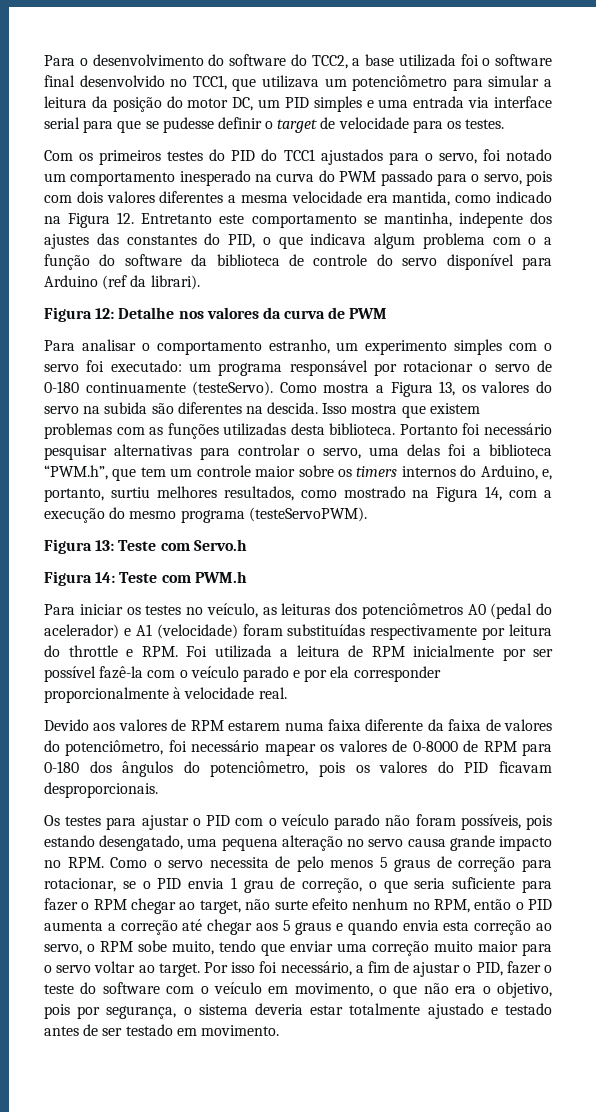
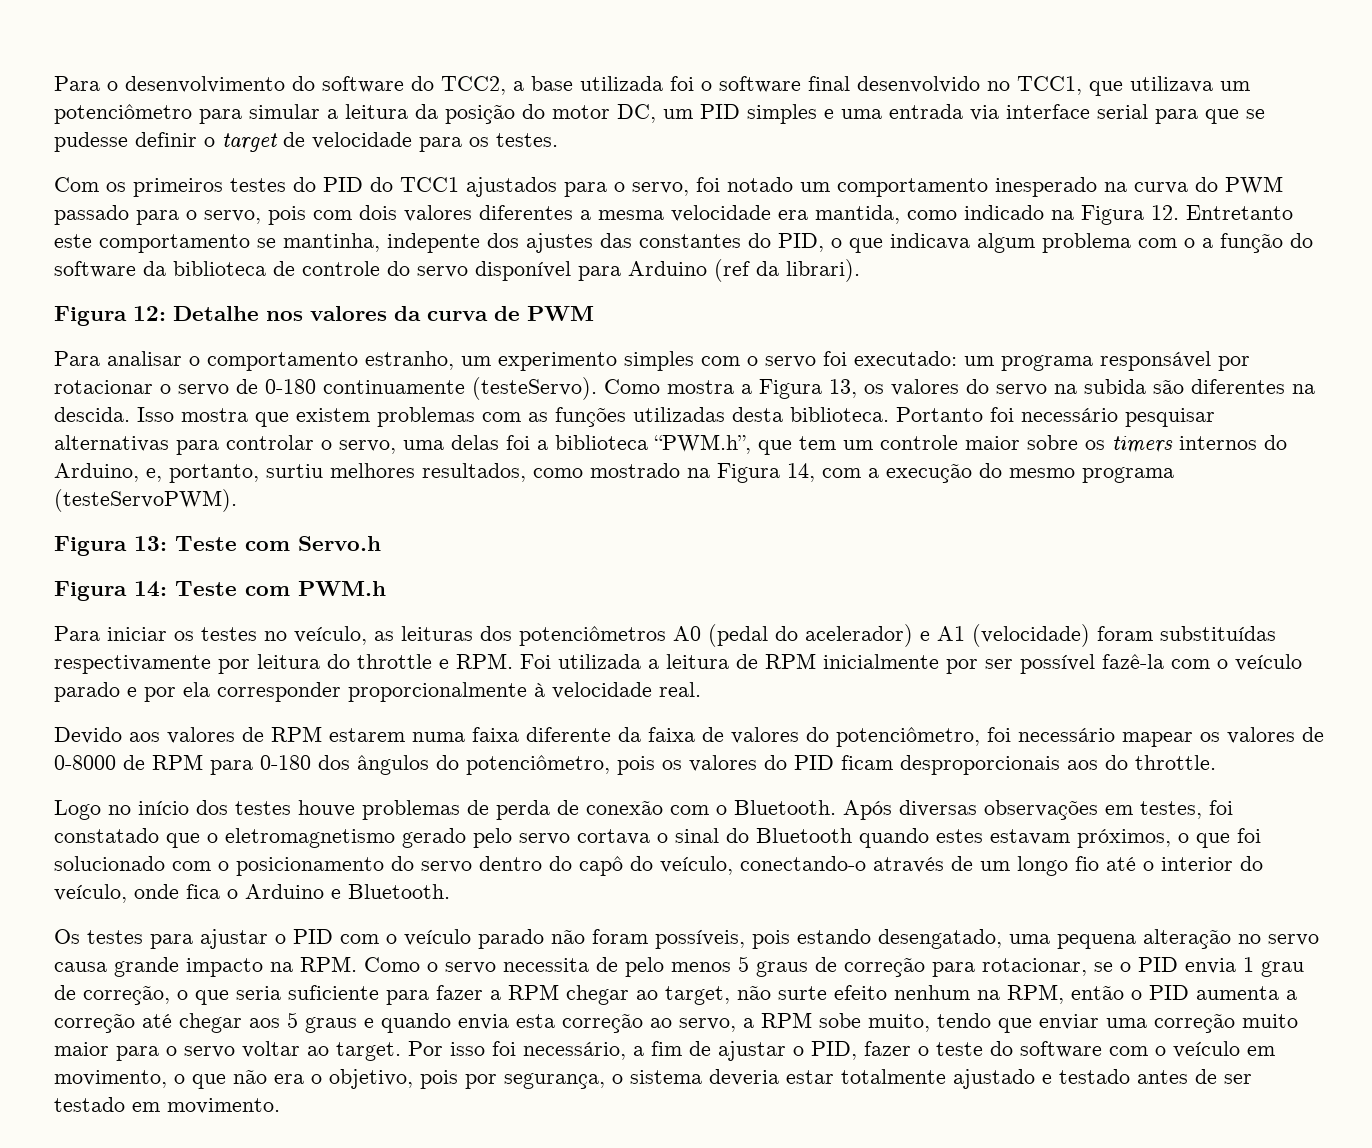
- Devido aos valores de RPM estarem numa faixa diferente da faixa de valores do potenciômetro, foi necessário mapear os valores de 0-8000 de RPM para 0-180 dos ângulos do potenciômetro, pois os valores do PID ficavam desproporcionais.
+ Devido aos valores de RPM estarem numa faixa diferente da faixa de valores do potenciômetro, foi necessário mapear os valores de 0-8000 de RPM para 0-180 dos ângulos do potenciômetro, pois os valores do PID ficam desproporcionais aos do throttle.
+ Logo no início dos testes houve problemas de perda de conexão com o Bluetooth. Após diversas observações em testes, foi constatado que o eletromagnetismo gerado pelo servo cortava o sinal do Bluetooth quando estes estavam próximos, o que foi solucionado com o posicionamento do servo dentro do capô do veículo, conectando-o através de um longo fio até o interior do veículo, onde fica o Arduino e Bluetooth.
- Os testes para ajustar o PID com o veículo parado não foram possíveis, pois estando desengatado, uma pequena alteração no servo causa grande impacto no RPM. Como o servo necessita de pelo menos 5 graus de correção para rotacionar, se o PID envia 1 grau de correção, o que seria suficiente para fazer o RPM chegar ao target, não surte efeito nenhum no RPM, então o PID aumenta a correção até chegar aos 5 graus e quando envia esta correção ao servo, o RPM sobe muito, tendo que enviar uma correção muito maior para o servo voltar ao target.
+ Os testes para ajustar o PID com o veículo parado não foram possíveis, pois estando desengatado, uma pequena alteração no servo causa grande impacto na RPM. Como o servo necessita de pelo menos 5 graus de correção para rotacionar, se o PID envia 1 grau de correção, o que seria suficiente para fazer a RPM chegar ao target, não surte efeito nenhum na RPM, então o PID aumenta a correção até chegar aos 5 graus e quando envia esta correção ao servo, a RPM sobe muito, tendo que enviar uma correção muito maior para o servo voltar ao target.

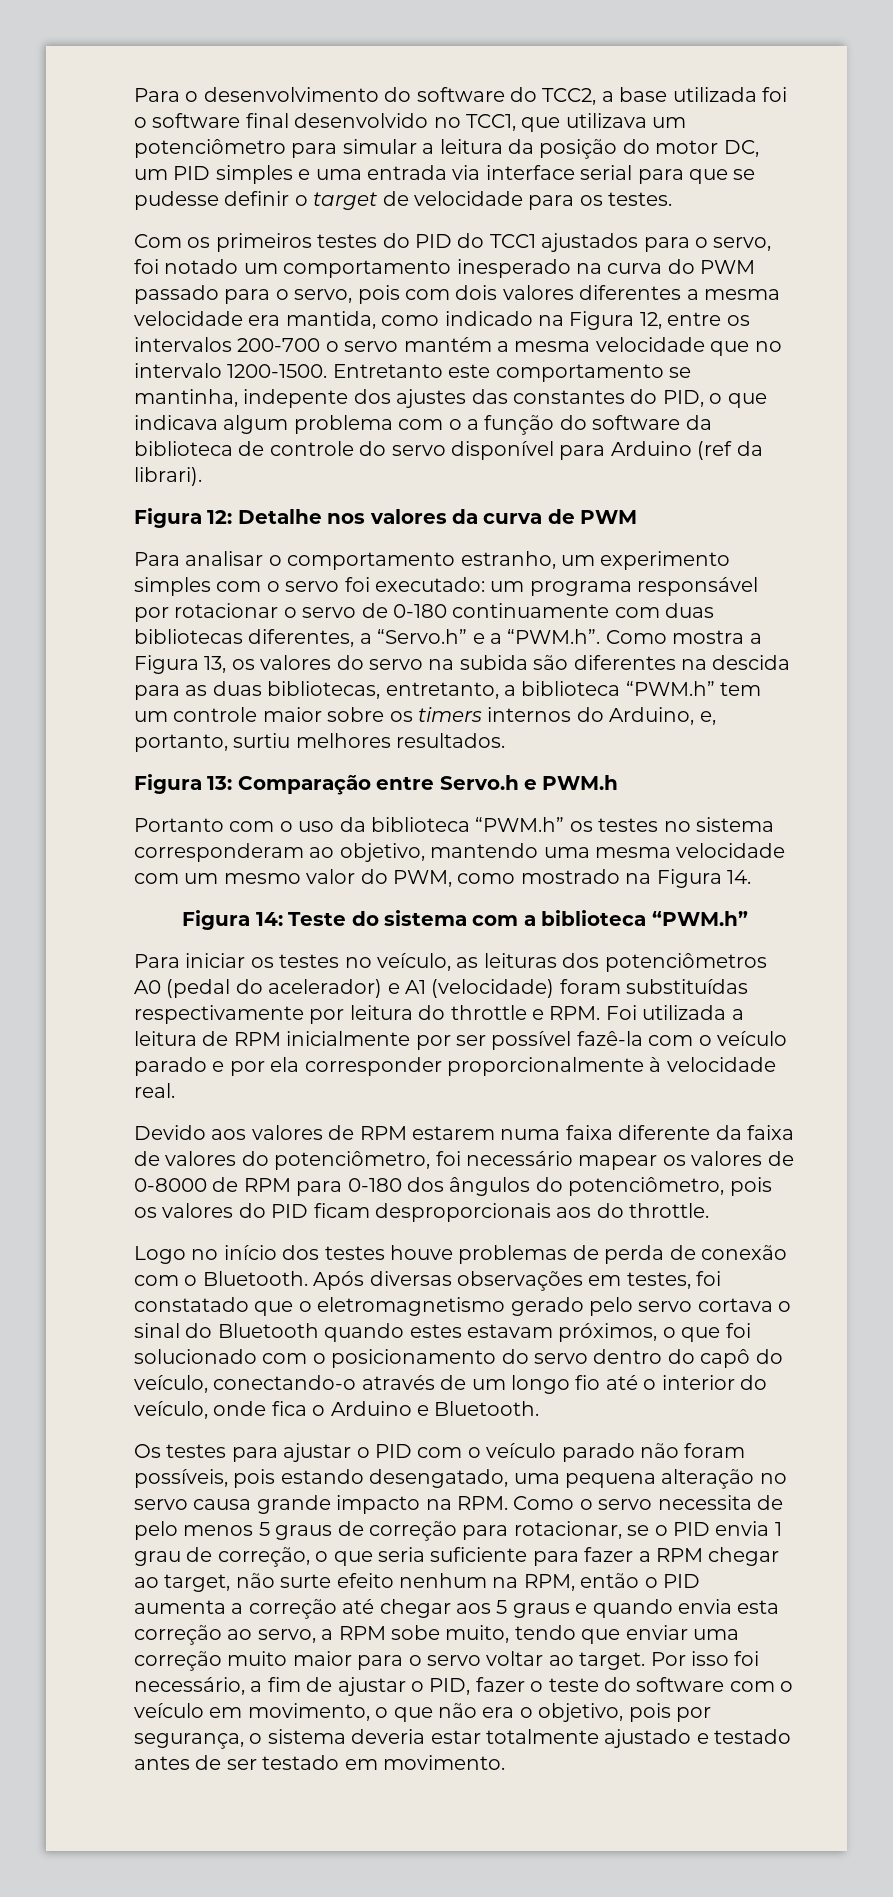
- Com os primeiros testes do PID do TCC1 ajustados para o servo, foi notado um comportamento inesperado na curva do PWM passado para o servo, pois com dois valores diferentes a mesma velocidade era mantida, como indicado na Figura 12. Entretanto este comportamento se mantinha, indepente dos ajustes das constantes do PID, o que indicava algum problema com o a função do software da biblioteca de controle do servo disponível para Arduino (ref da librari).
+ Com os primeiros testes do PID do TCC1 ajustados para o servo, foi notado um comportamento inesperado na curva do PWM passado para o servo, pois com dois valores diferentes a mesma velocidade era mantida, como indicado na Figura 12, entre os intervalos 200-700 o servo mantém a mesma velocidade que no intervalo 1200-1500. Entretanto este comportamento se mantinha, indepente dos ajustes das constantes do PID, o que indicava algum problema com o a função do software da biblioteca de controle do servo disponível para Arduino (ref da librari).
- Para analisar o comportamento estranho, um experimento simples com o servo foi executado: um programa responsável por rotacionar o servo de 0-180 continuamente (testeServo). Como mostra a Figura 13, os valores do servo na subida são diferentes na descida. Isso mostra que existem problemas com as funções utilizadas desta biblioteca. Portanto foi necessário pesquisar alternativas para controlar o servo, uma delas foi a biblioteca “PWM.h”, que tem um controle maior sobre os timers internos do Arduino, e, portanto, surtiu melhores resultados, como mostrado na Figura 14, com a execução do mesmo programa (testeServoPWM).
- Figura 13: Teste com Servo.h
- Figura 14: Teste com PWM.h
+ Para analisar o comportamento estranho, um experimento simples com o servo foi executado: um programa responsável por rotacionar o servo de 0-180 continuamente com duas bibliotecas diferentes, a “Servo.h” e a “PWM.h”. Como mostra a Figura 13, os valores do servo na subida são diferentes na descida para as duas bibliotecas, entretanto, a biblioteca “PWM.h” tem um controle maior sobre os timers internos do Arduino, e, portanto, surtiu melhores resultados.
+ Figura 13: Comparação entre Servo.h e PWM.h
+ Portanto com o uso da biblioteca “PWM.h” os testes no sistema corresponderam ao objetivo, mantendo uma mesma velocidade com um mesmo valor do PWM, como mostrado na Figura 14.
+ Figura 14: Teste do sistema com a biblioteca “PWM.h”

